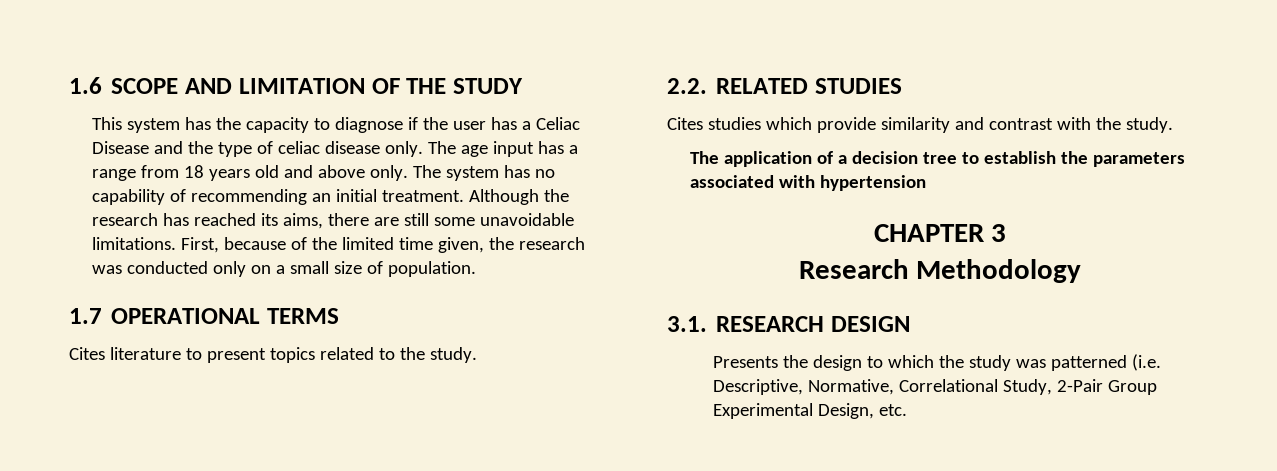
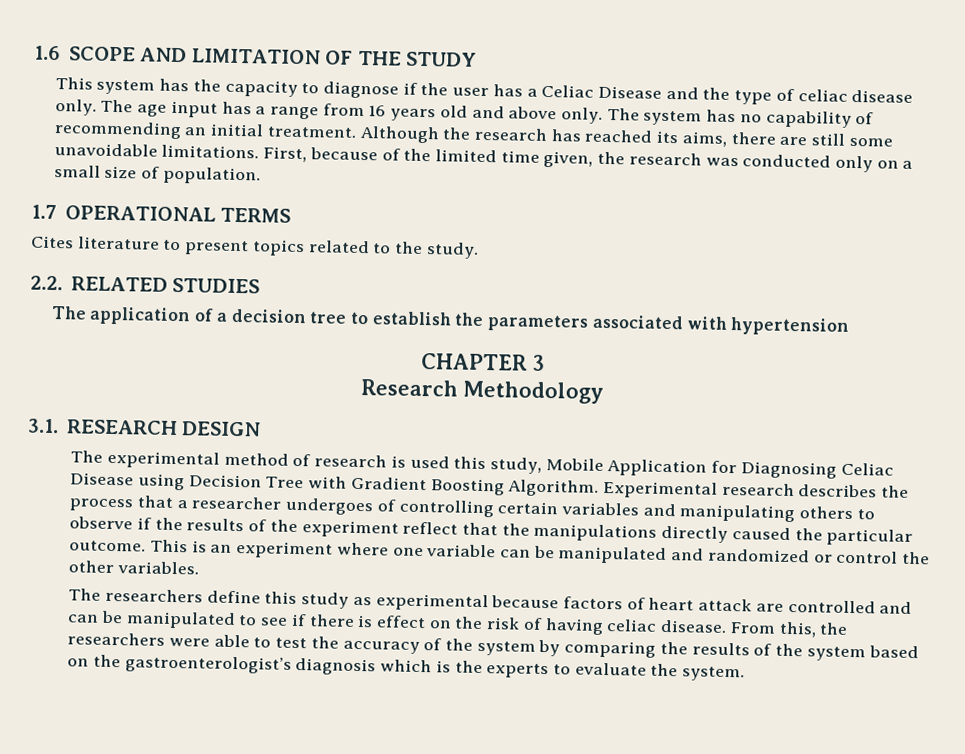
- The age input has a range from 18 years old and above only.
+ The age input has a range from 16 years old and above only.
- Cites studies which provide similarity and contrast with the study.
- Presents the design to which the study was patterned (i.e. Descriptive, Normative, Correlational Study, 2-Pair Group Experimental Design, etc.
+ The experimental method of research is used this study, Mobile Application for Diagnosing Celiac Disease using Decision Tree with Gradient Boosting Algorithm. Experimental research describes the process that a researcher undergoes of controlling certain variables and manipulating others to observe if the results of the experiment reflect that the manipulations directly caused the particular outcome. This is an experiment where one variable can be manipulated and randomized or control the other variables.
+ The researchers define this study as experimental because factors of heart attack are controlled and can be manipulated to see if there is effect on the risk of having celiac disease. From this, the researchers were able to test the accuracy of the system by comparing the results of the system based on the gastroenterologist’s diagnosis which is the experts to evaluate the system.

